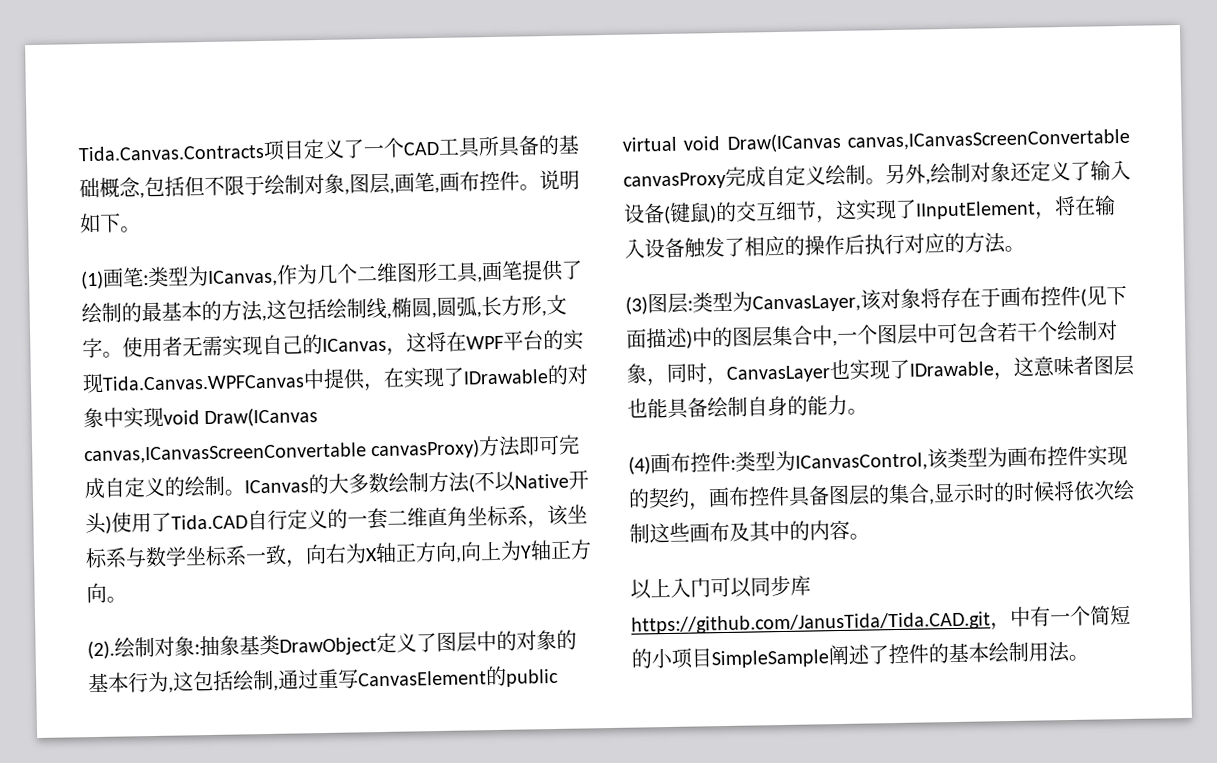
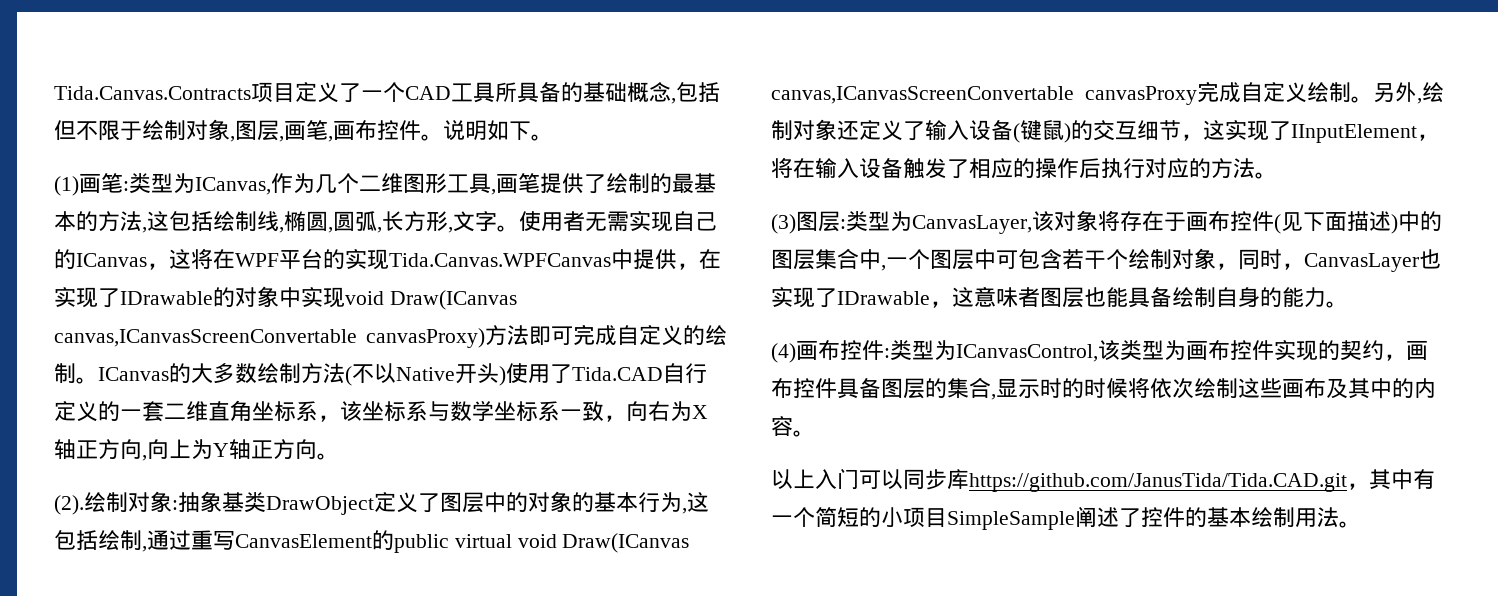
- 以上入门可以同步库https://github.com/JanusTida/Tida.CAD.git，中有一个简短的小项目SimpleSample阐述了控件的基本绘制用法。
+ 以上入门可以同步库https://github.com/JanusTida/Tida.CAD.git，其中有一个简短的小项目SimpleSample阐述了控件的基本绘制用法。

